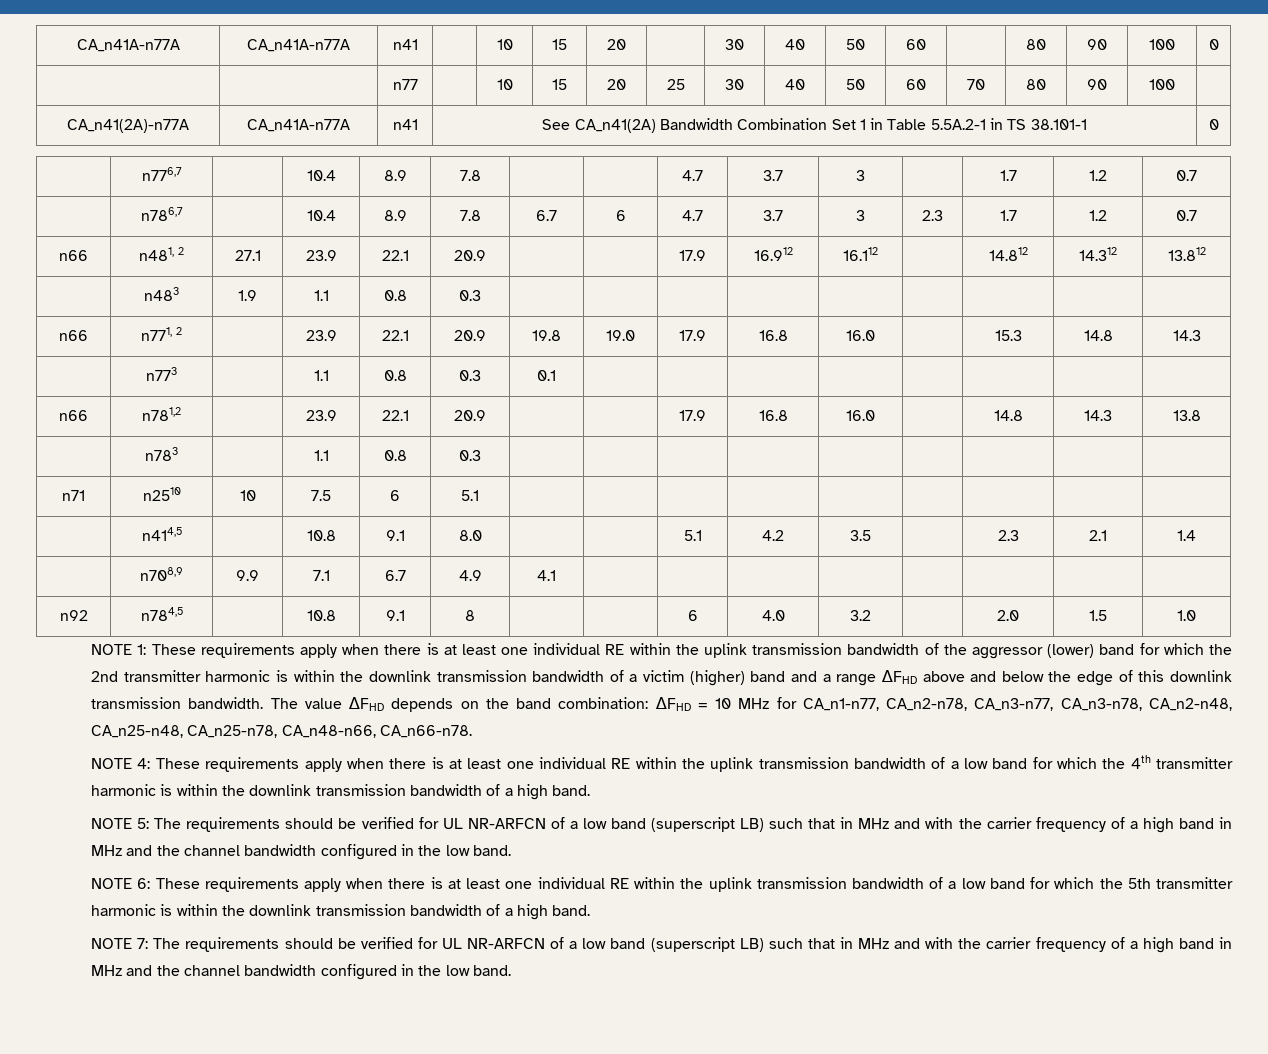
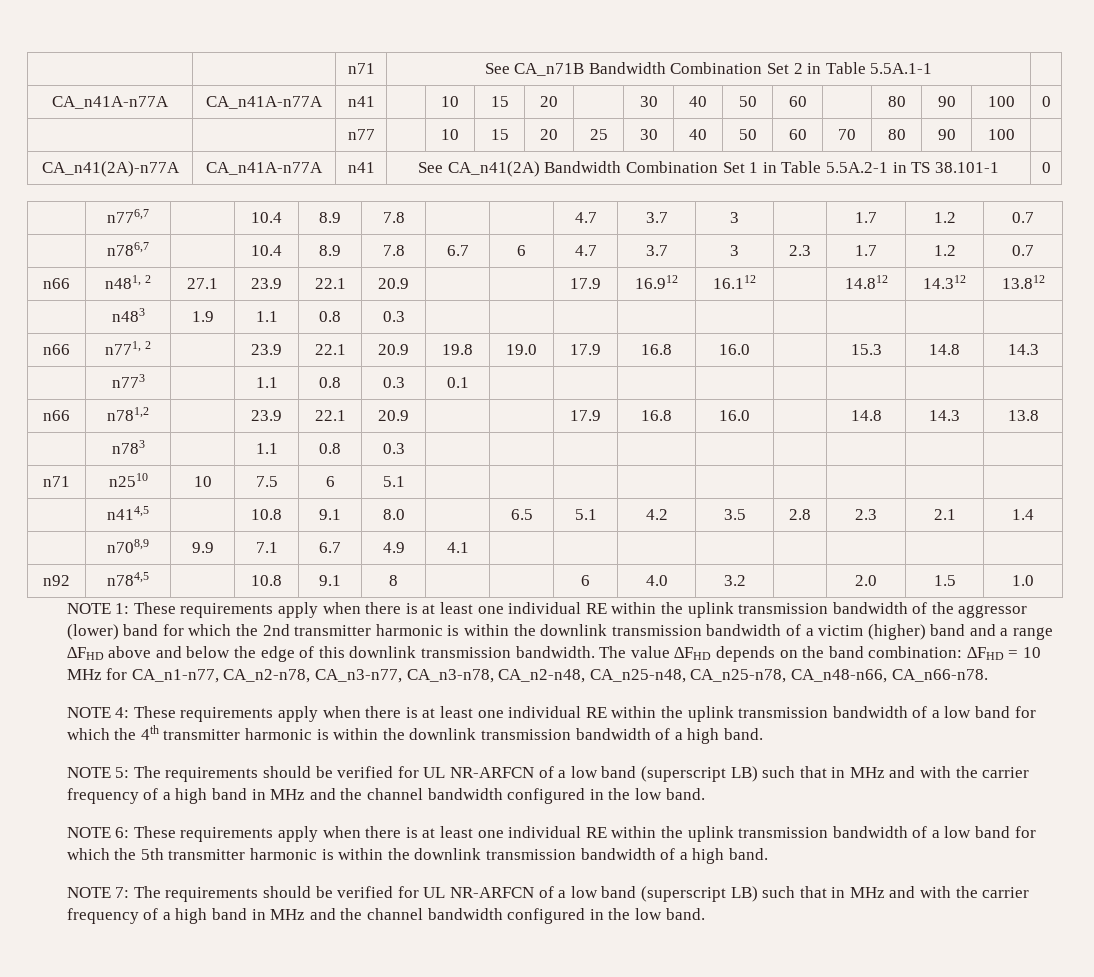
+ | | n71 | See CA_n71B Bandwidth Combination Set 2 in Table 5.5A.1-1 |
- | n414,5 | | 10.8 | 9.1 | 8.0 | | | 5.1 | 4.2 | 3.5 | | 2.3 | 2.1 | 1.4
+ | n414,5 | | 10.8 | 9.1 | 8.0 | | 6.5 | 5.1 | 4.2 | 3.5 | 2.8 | 2.3 | 2.1 | 1.4

